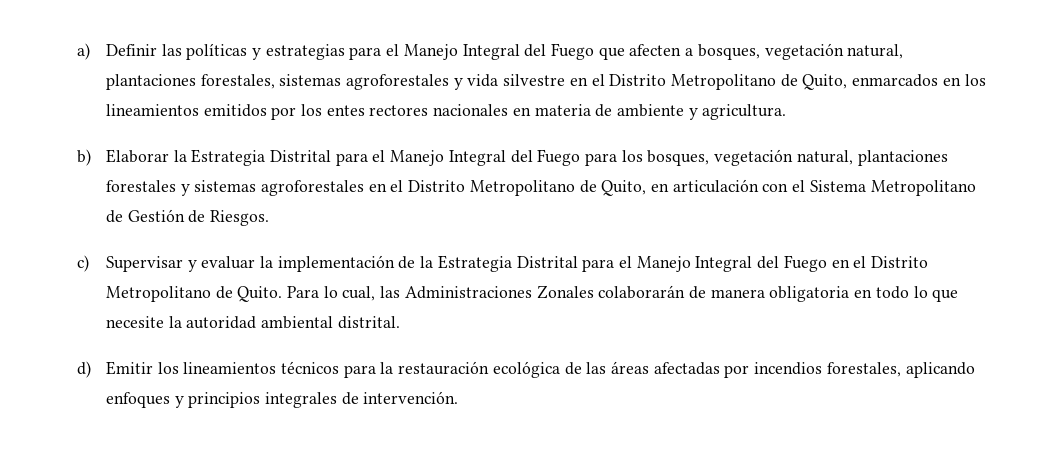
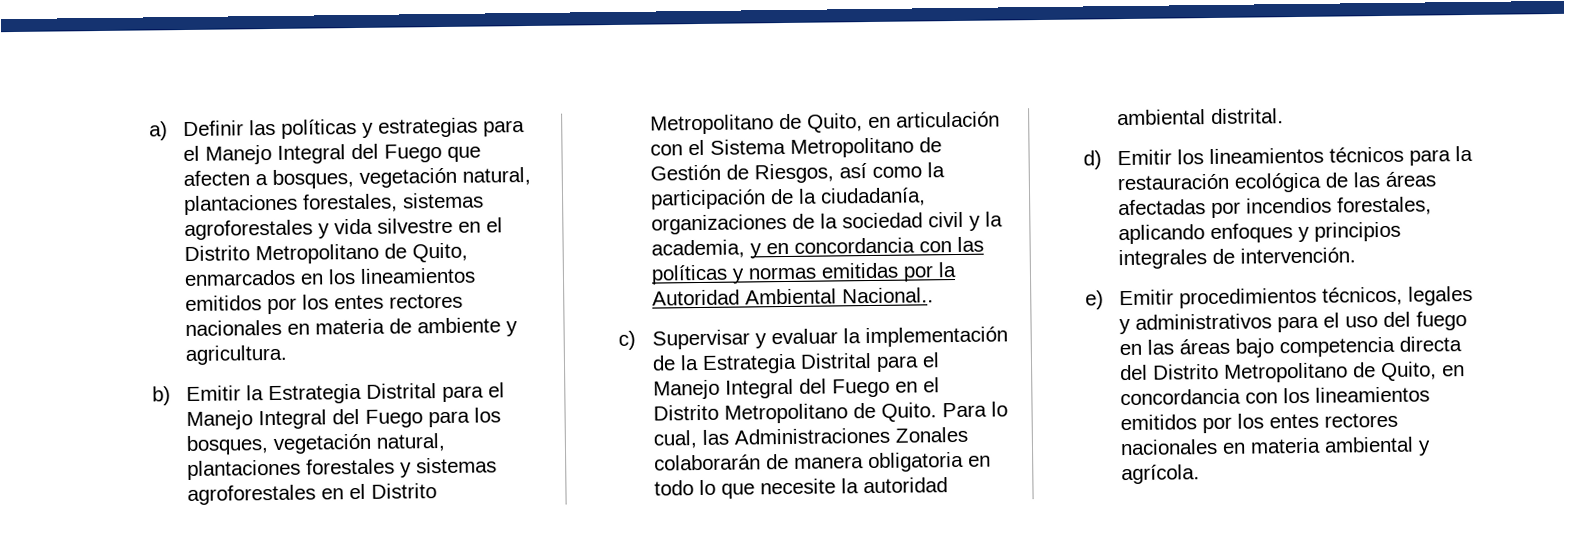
- b) Elaborar la Estrategia Distrital para el Manejo Integral del Fuego para los bosques, vegetación natural, plantaciones forestales y sistemas agroforestales en el Distrito Metropolitano de Quito, en articulación con el Sistema Metropolitano de Gestión de Riesgos.
+ b) Emitir la Estrategia Distrital para el Manejo Integral del Fuego para los bosques, vegetación natural, plantaciones forestales y sistemas agroforestales en el Distrito Metropolitano de Quito, en articulación con el Sistema Metropolitano de Gestión de Riesgos, así como la participación de la ciudadanía, organizaciones de la sociedad civil y la academia, y en concordancia con las políticas y normas emitidas por la Autoridad Ambiental Nacional..
+ e) Emitir procedimientos técnicos, legales y administrativos para el uso del fuego en las áreas bajo competencia directa del Distrito Metropolitano de Quito, en concordancia con los lineamientos emitidos por los entes rectores nacionales en materia ambiental y agrícola.

